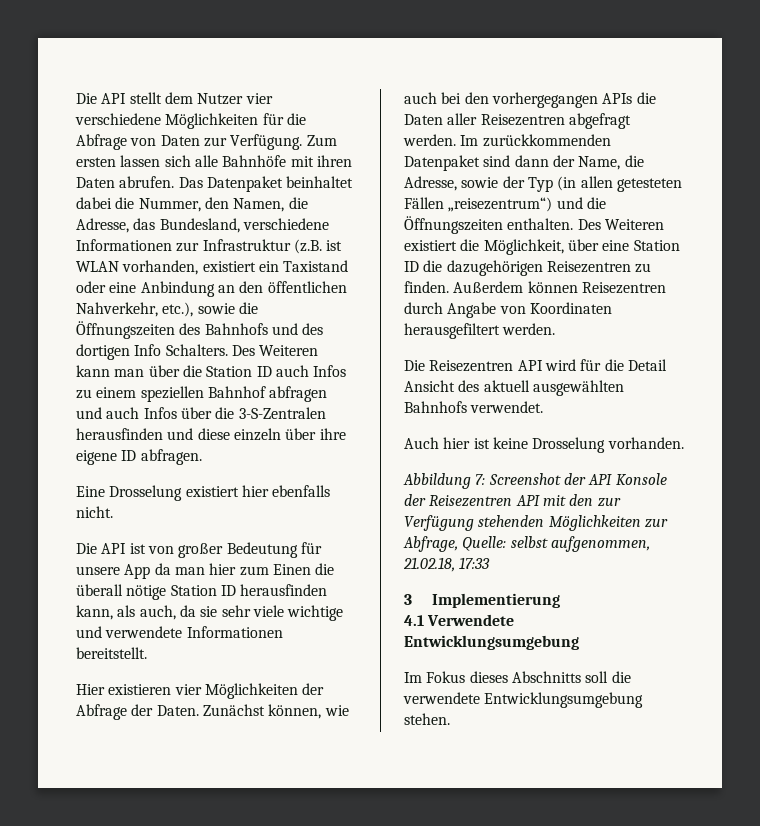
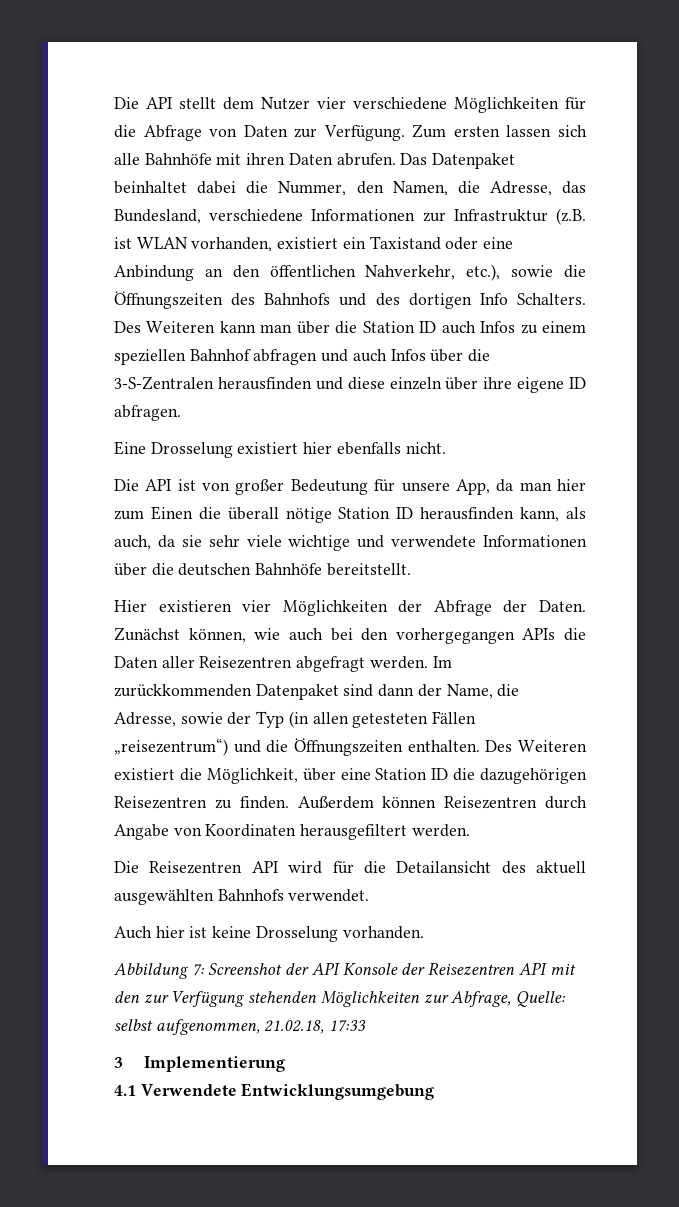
- Die API ist von großer Bedeutung für unsere App da man hier zum Einen die überall nötige Station ID herausfinden kann, als auch, da sie sehr viele wichtige und verwendete Informationen bereitstellt.
+ Die API ist von großer Bedeutung für unsere App, da man hier zum Einen die überall nötige Station ID herausfinden kann, als auch, da sie sehr viele wichtige und verwendete Informationen über die deutschen Bahnhöfe bereitstellt.
- Die Reisezentren API wird für die Detail Ansicht des aktuell ausgewählten Bahnhofs verwendet.
+ Die Reisezentren API wird für die Detailansicht des aktuell ausgewählten Bahnhofs verwendet.
- Im Fokus dieses Abschnitts soll die verwendete Entwicklungsumgebung stehen.

